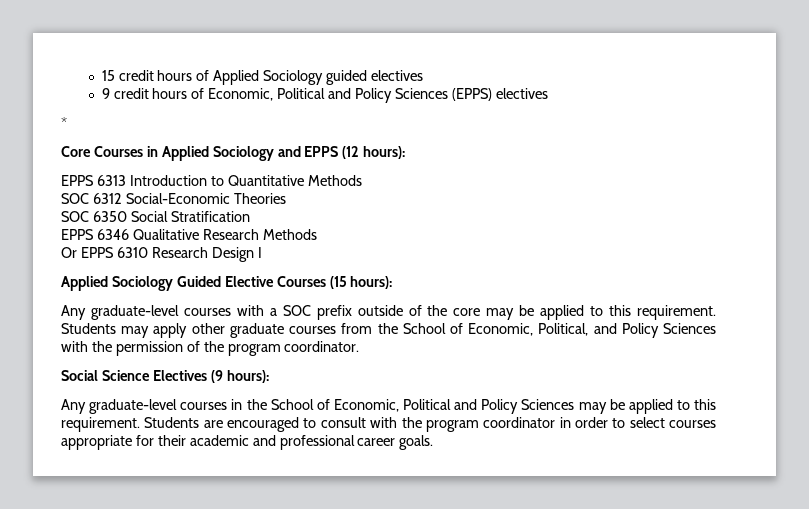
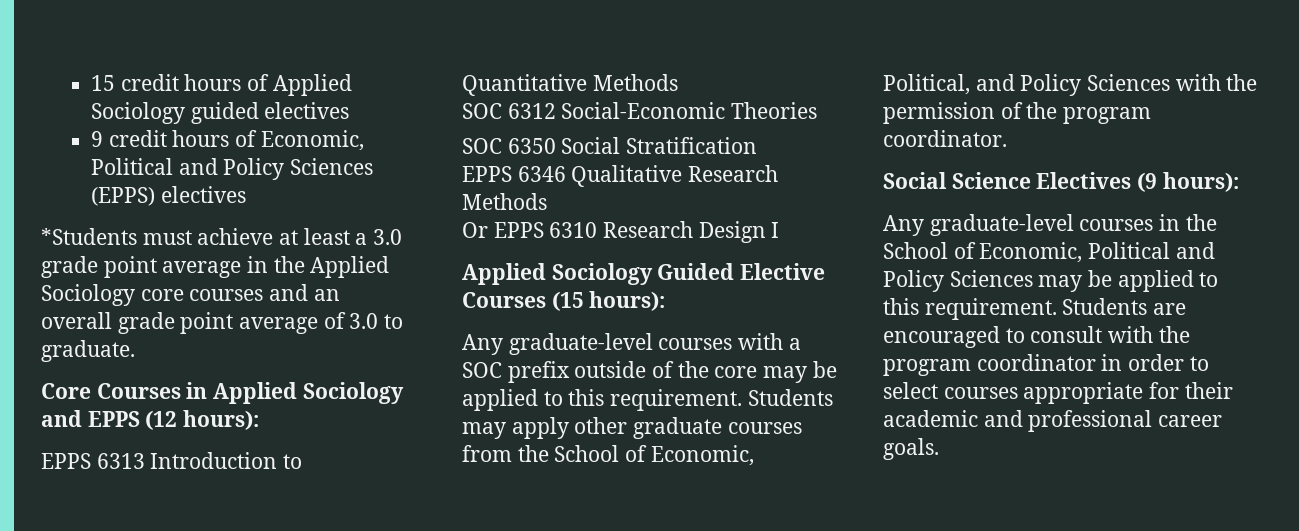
- *
+ *Students must achieve at least a 3.0 grade point average in the Applied Sociology core courses and an overall grade point average of 3.0 to graduate.

